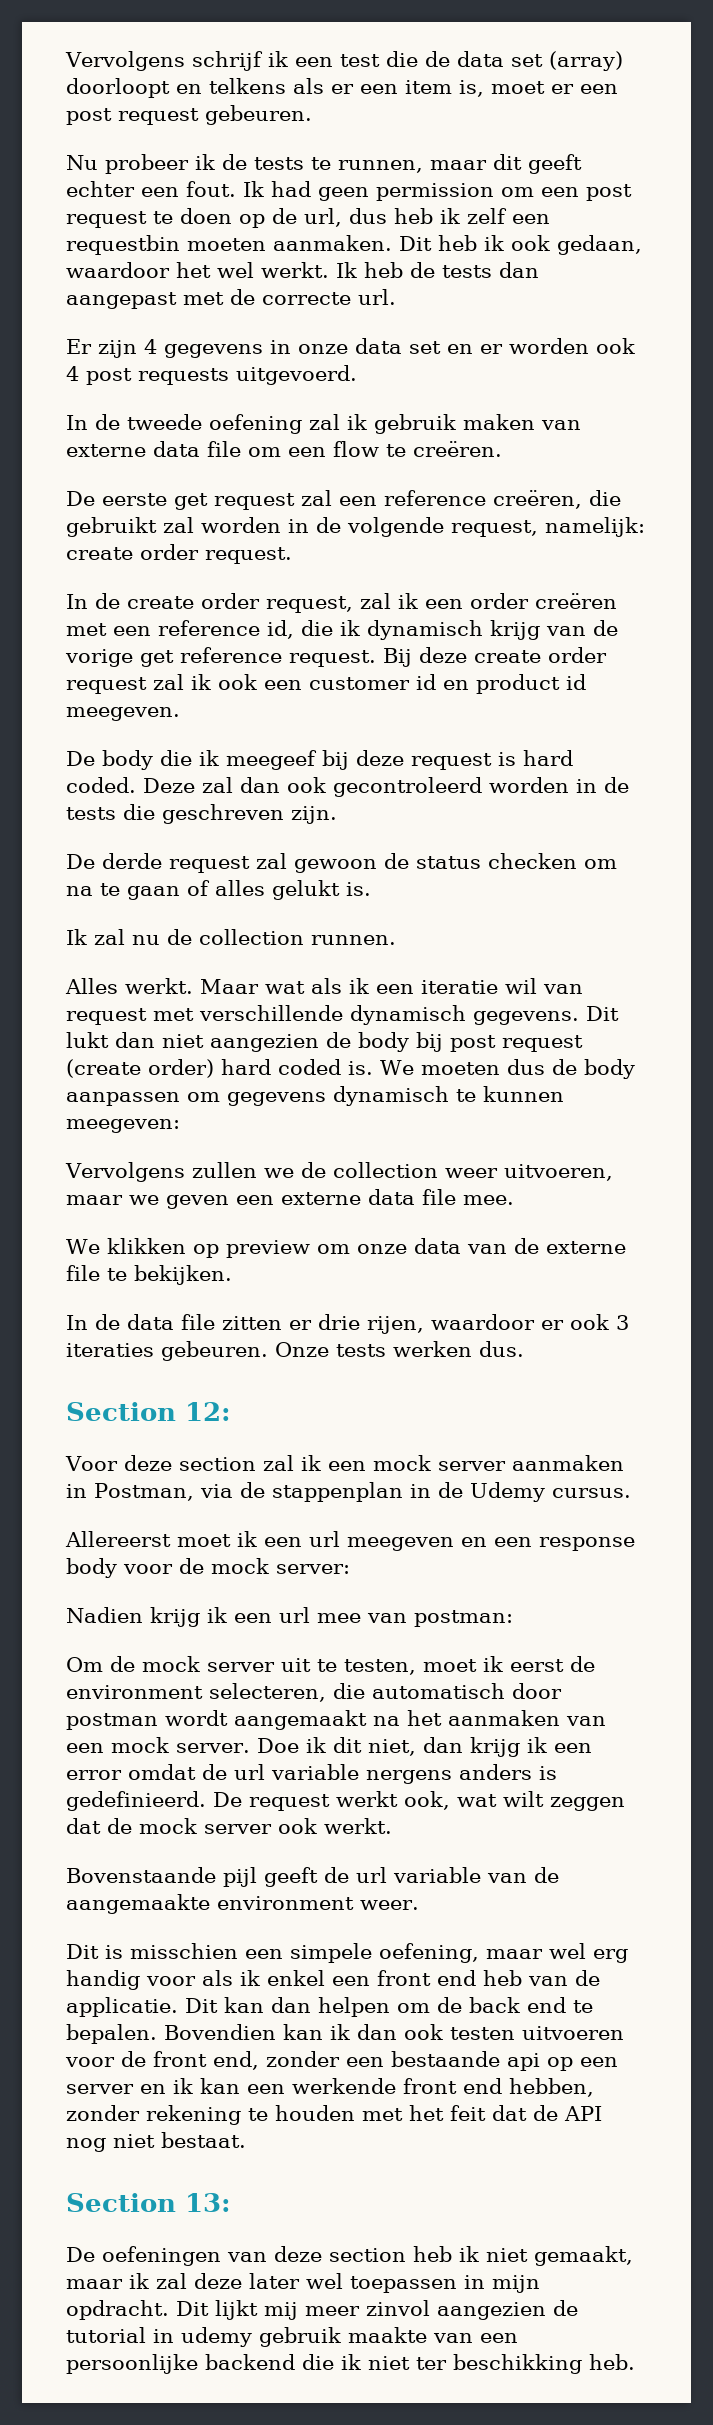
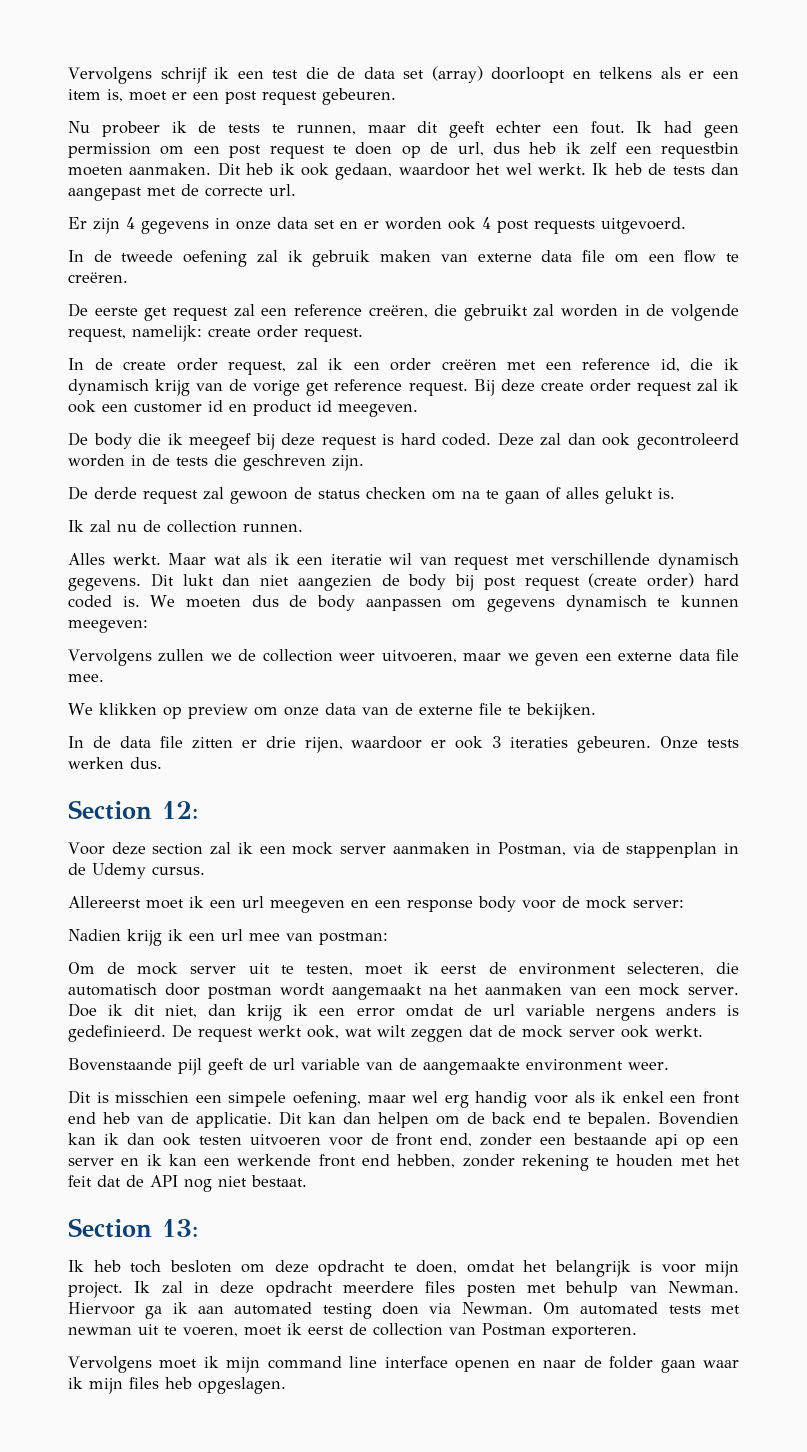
- De oefeningen van deze section heb ik niet gemaakt, maar ik zal deze later wel toepassen in mijn opdracht. Dit lijkt mij meer zinvol aangezien de tutorial in udemy gebruik maakte van een persoonlijke backend die ik niet ter beschikking heb.
+ Ik heb toch besloten om deze opdracht te doen, omdat het belangrijk is voor mijn project. Ik zal in deze opdracht meerdere files posten met behulp van Newman. Hiervoor ga ik aan automated testing doen via Newman. Om automated tests met newman uit te voeren, moet ik eerst de collection van Postman exporteren.
+ Vervolgens moet ik mijn command line interface openen en naar de folder gaan waar ik mijn files heb opgeslagen.

